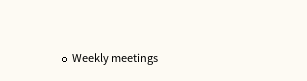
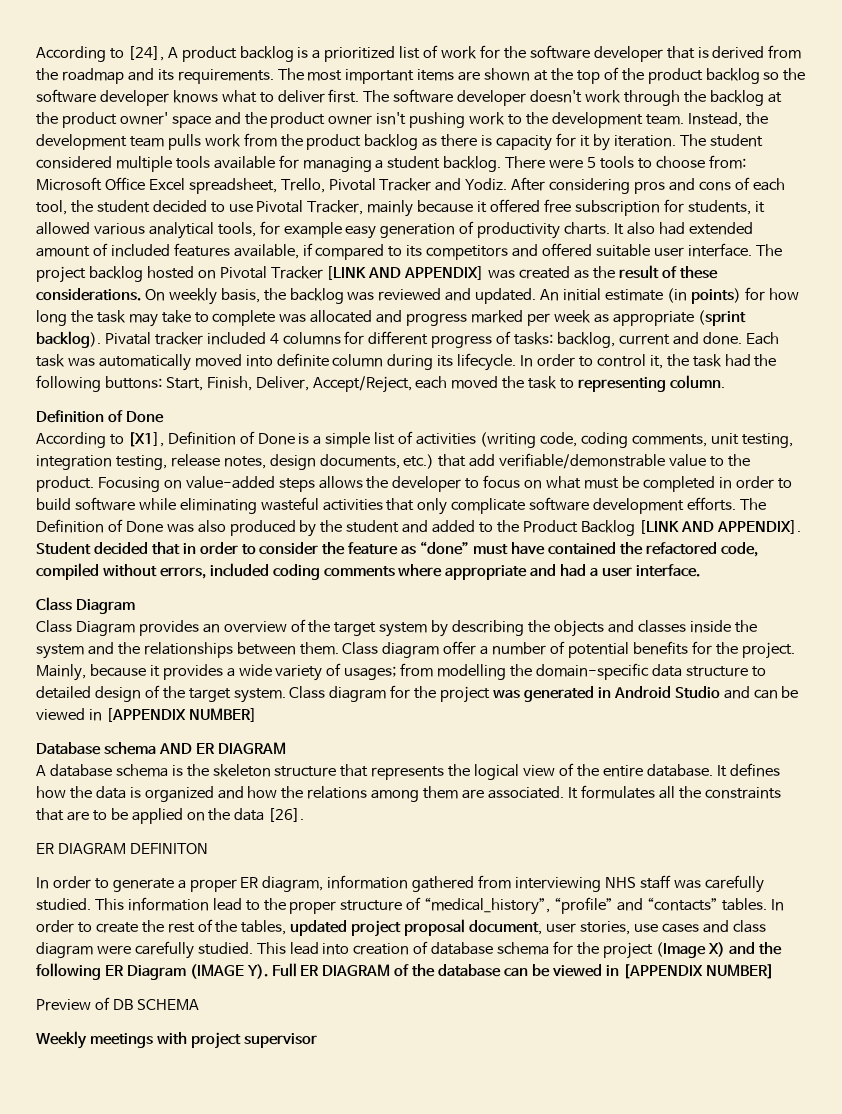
- Weekly meetings
+ According to [24], A product backlog is a prioritized list of work for the software developer that is derived from the roadmap and its requirements. The most important items are shown at the top of the product backlog so the software developer knows what to deliver first. The software developer doesn't work through the backlog at the product owner' space and the product owner isn't pushing work to the development team. Instead, the development team pulls work from the product backlog as there is capacity for it by iteration. The student considered multiple tools available for managing a student backlog. There were 5 tools to choose from: Microsoft Office Excel spreadsheet, Trello, Pivotal Tracker and Yodiz. After considering pros and cons of each tool, the student decided to use Pivotal Tracker, mainly because it offered free subscription for students, it allowed various analytical tools, for example easy generation of productivity charts. It also had extended amount of included features available, if compared to its competitors and offered suitable user interface. The project backlog hosted on Pivotal Tracker [LINK AND APPENDIX] was created as the result of these considerations. On weekly basis, the backlog was reviewed and updated. An initial estimate (in points) for how long the task may take to complete was allocated and progress marked per week as appropriate (sprint backlog). Pivatal tracker included 4 columns for different progress of tasks: backlog, current and done. Each task was automatically moved into definite column during its lifecycle. In order to control it, the task had the following buttons: Start, Finish, Deliver, Accept/Reject, each moved the task to representing column.
+ Definition of Done
+ According to [X1], Definition of Done is a simple list of activities (writing code, coding comments, unit testing, integration testing, release notes, design documents, etc.) that add verifiable/demonstrable value to the product. Focusing on value-added steps allows the developer to focus on what must be completed in order to build software while eliminating wasteful activities that only complicate software development efforts. The Definition of Done was also produced by the student and added to the Product Backlog [LINK AND APPENDIX]. Student decided that in order to consider the feature as “done” must have contained the refactored code, compiled without errors, included coding comments where appropriate and had a user interface.
+ Class Diagram
+ Class Diagram provides an overview of the target system by describing the objects and classes inside the system and the relationships between them. Class diagram offer a number of potential benefits for the project. Mainly, because it provides a wide variety of usages; from modelling the domain-specific data structure to detailed design of the target system. Class diagram for the project was generated in Android Studio and can be viewed in [APPENDIX NUMBER]
+ Database schema AND ER DIAGRAM
+ A database schema is the skeleton structure that represents the logical view of the entire database. It defines how the data is organized and how the relations among them are associated. It formulates all the constraints that are to be applied on the data [26].
+ ER DIAGRAM DEFINITON
+ In order to generate a proper ER diagram, information gathered from interviewing NHS staff was carefully studied. This information lead to the proper structure of “medical_history”, “profile” and “contacts” tables. In order to create the rest of the tables, updated project proposal document, user stories, use cases and class diagram were carefully studied. This lead into creation of database schema for the project (Image X) and the following ER Diagram (IMAGE Y). Full ER DIAGRAM of the database can be viewed in [APPENDIX NUMBER]
+ Preview of DB SCHEMA
+ Weekly meetings with project supervisor

